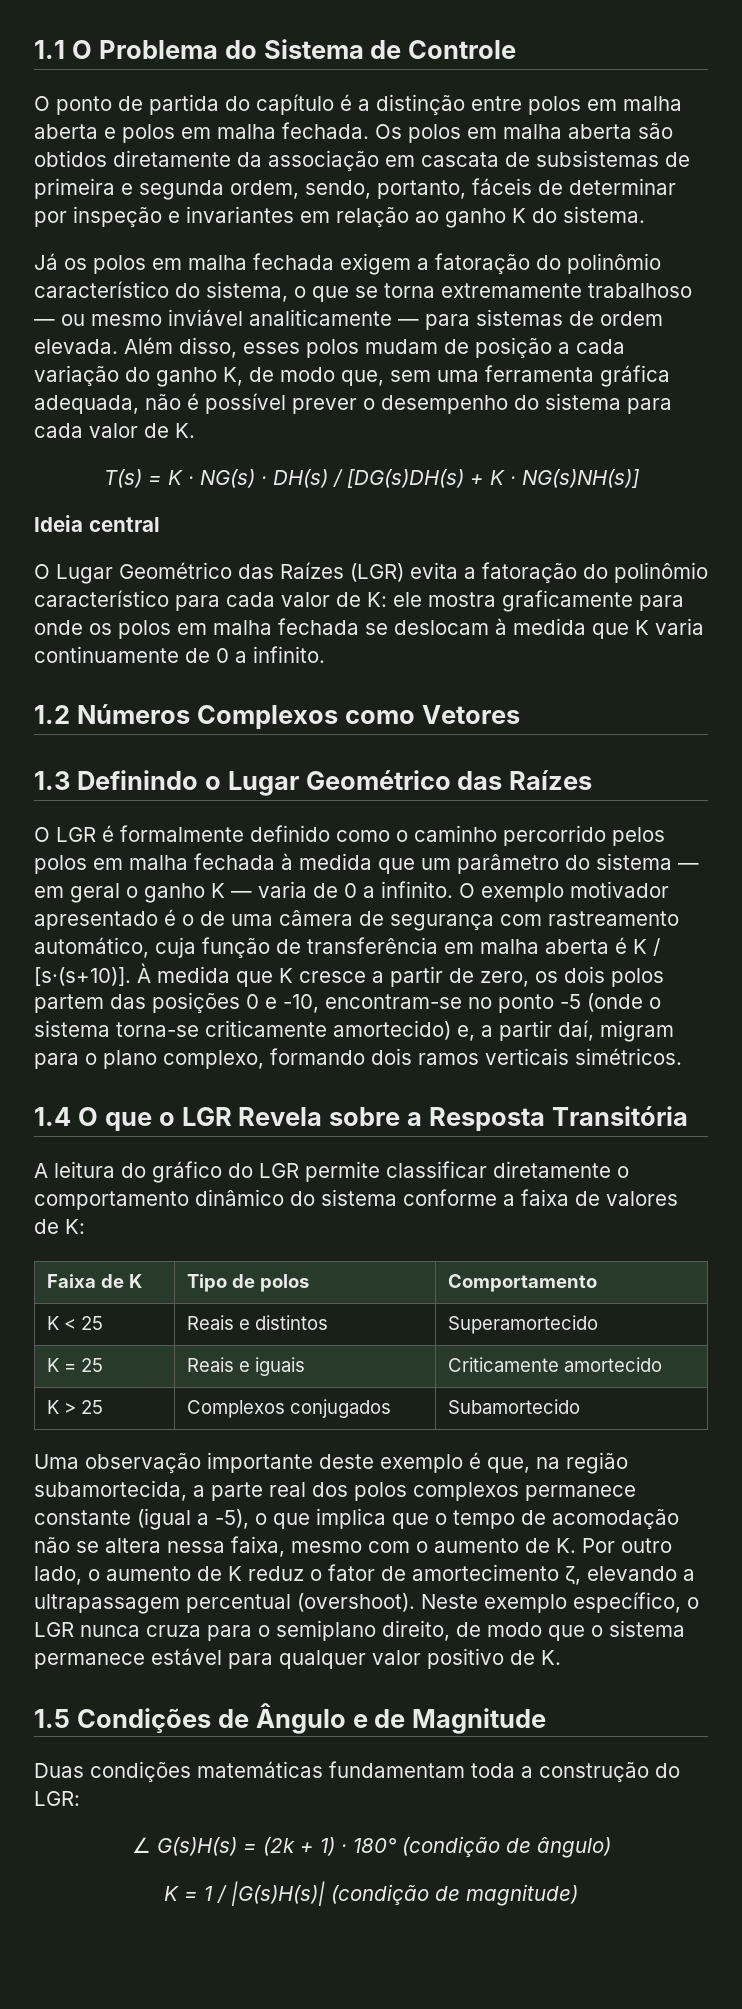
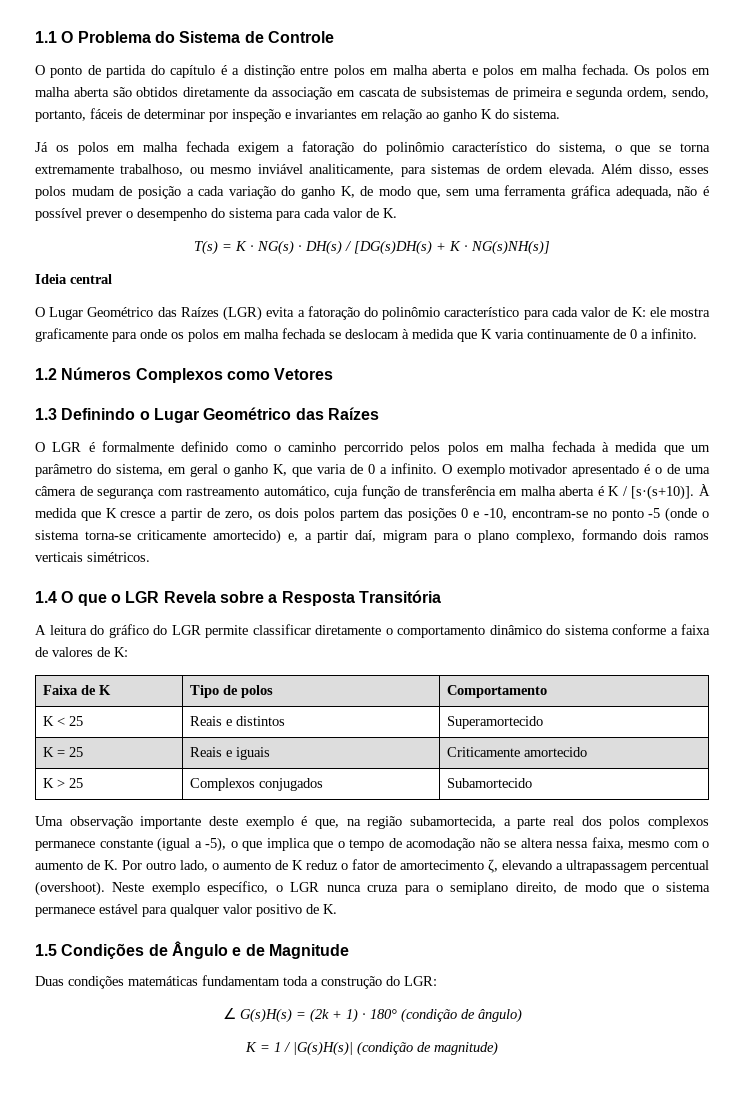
- Já os polos em malha fechada exigem a fatoração do polinômio característico do sistema, o que se torna extremamente trabalhoso — ou mesmo inviável analiticamente — para sistemas de ordem elevada.
+ Já os polos em malha fechada exigem a fatoração do polinômio característico do sistema, o que se torna extremamente trabalhoso, ou mesmo inviável analiticamente, para sistemas de ordem elevada.
- O LGR é formalmente definido como o caminho percorrido pelos polos em malha fechada à medida que um parâmetro do sistema — em geral o ganho K — varia de 0 a infinito.
+ O LGR é formalmente definido como o caminho percorrido pelos polos em malha fechada à medida que um parâmetro do sistema, em geral o ganho K, que varia de 0 a infinito.

